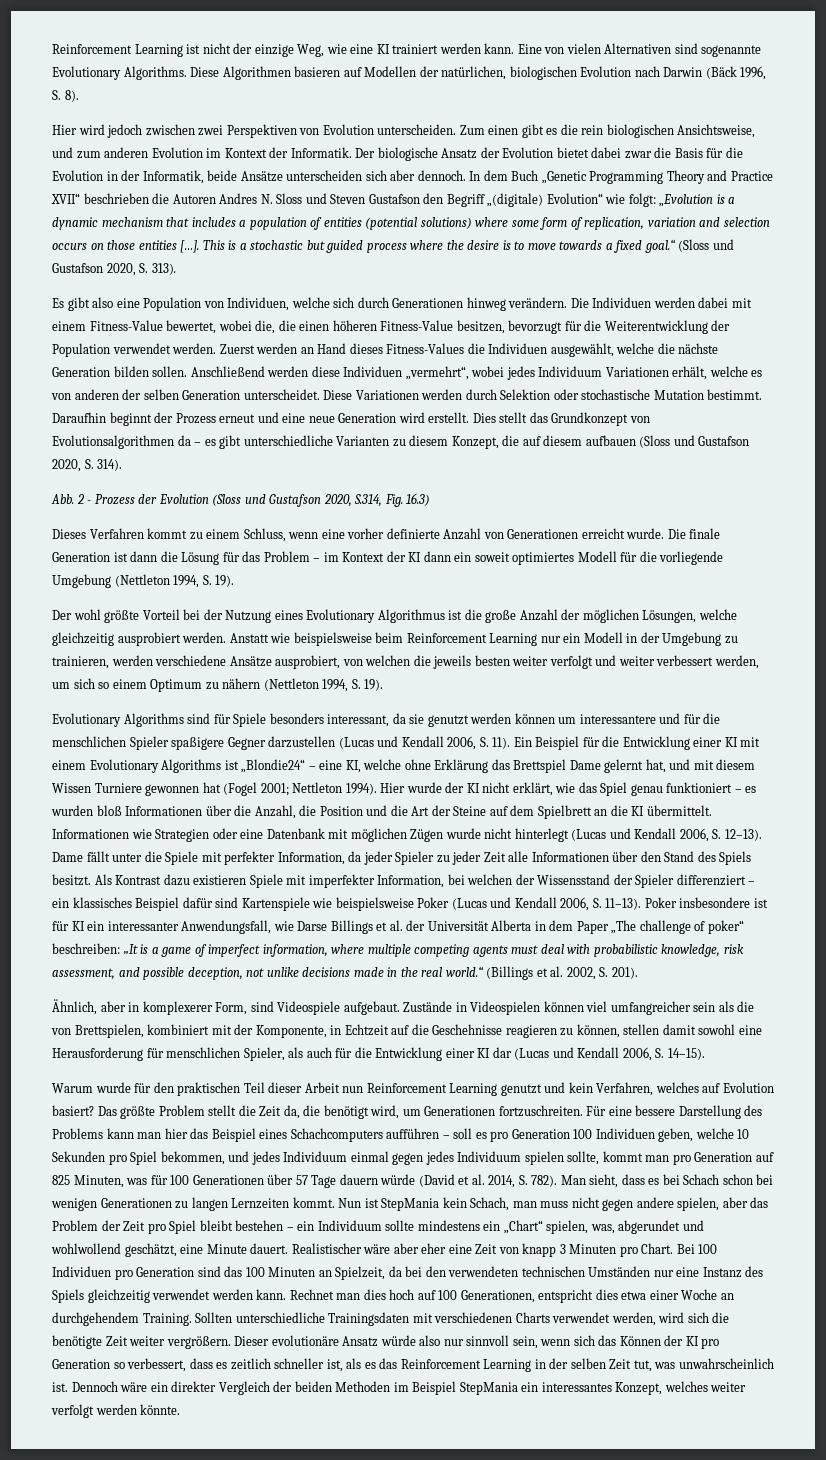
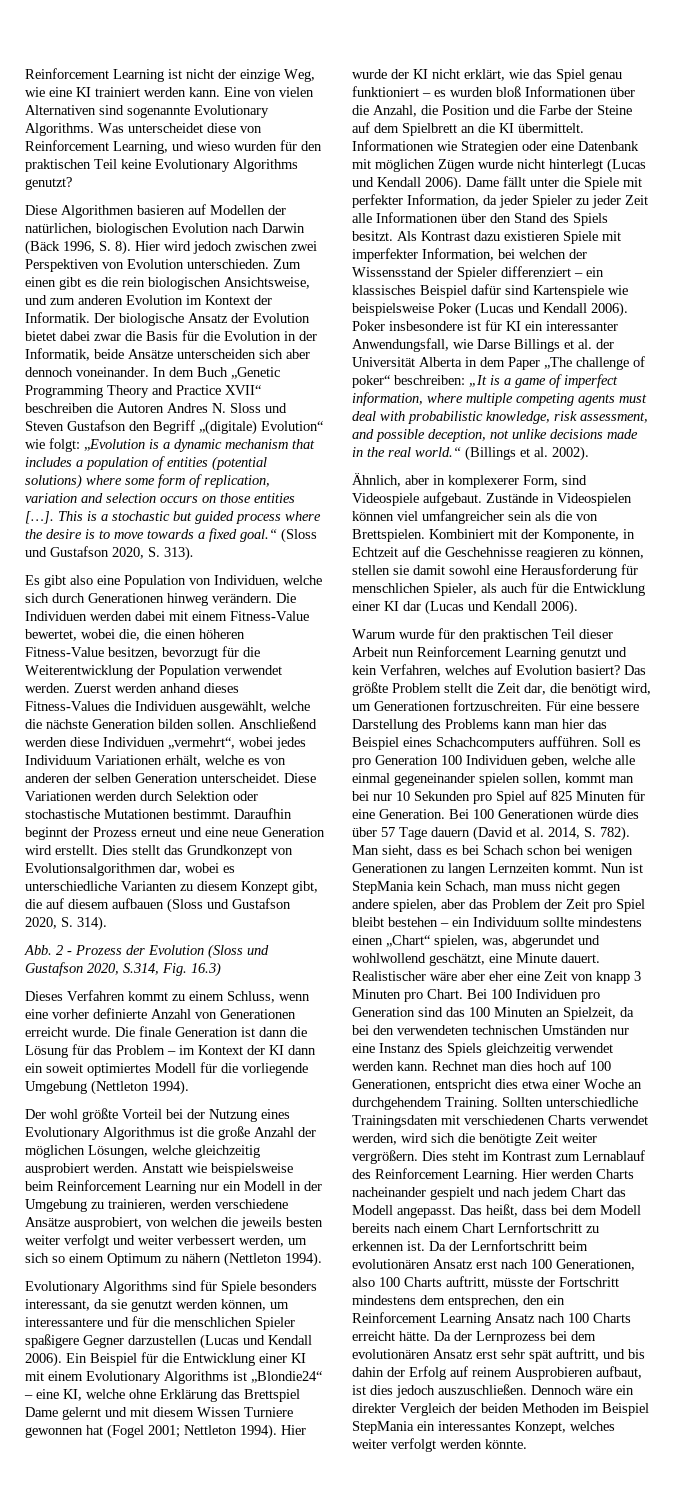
- Eine von vielen Alternativen sind sogenannte Evolutionary Algorithms. Diese Algorithmen basieren auf Modellen der natürlichen, biologischen Evolution nach Darwin (Bäck 1996, S. 8).
- Hier wird jedoch zwischen zwei Perspektiven von Evolution unterscheiden.
+ Eine von vielen Alternativen sind sogenannte Evolutionary Algorithms. Was unterscheidet diese von Reinforcement Learning, und wieso wurden für den praktischen Teil keine Evolutionary Algorithms genutzt?
+ Diese Algorithmen basieren auf Modellen der natürlichen, biologischen Evolution nach Darwin (Bäck 1996, S. 8). Hier wird jedoch zwischen zwei Perspektiven von Evolution unterschieden.
- Der biologische Ansatz der Evolution bietet dabei zwar die Basis für die Evolution in der Informatik, beide Ansätze unterscheiden sich aber dennoch.
+ Der biologische Ansatz der Evolution bietet dabei zwar die Basis für die Evolution in der Informatik, beide Ansätze unterscheiden sich aber dennoch voneinander.
- In dem Buch „Genetic Programming Theory and Practice XVII“ beschrieben die Autoren Andres N. Sloss und Steven Gustafson den Begriff „(digitale) Evolution“ wie folgt: „Evolution is a dynamic mechanism that includes a population of entities (potential solutions) where some form of replication, variation and selection occurs on those entities […].
+ In dem Buch „Genetic Programming Theory and Practice XVII“ beschreiben die Autoren Andres N. Sloss und Steven Gustafson den Begriff „(digitale) Evolution“ wie folgt: „Evolution is a dynamic mechanism that includes a population of entities (potential solutions) where some form of replication, variation and selection occurs on those entities […].
- Zuerst werden an Hand dieses Fitness-Values die Individuen ausgewählt, welche die nächste Generation bilden sollen.
+ Zuerst werden anhand dieses Fitness-Values die Individuen ausgewählt, welche die nächste Generation bilden sollen.
- Diese Variationen werden durch Selektion oder stochastische Mutation bestimmt.
+ Diese Variationen werden durch Selektion oder stochastische Mutationen bestimmt.
- Dies stellt das Grundkonzept von Evolutionsalgorithmen da – es gibt unterschiedliche Varianten zu diesem Konzept, die auf diesem aufbauen (Sloss und Gustafson 2020, S. 314).
+ Dies stellt das Grundkonzept von Evolutionsalgorithmen dar, wobei es unterschiedliche Varianten zu diesem Konzept gibt, die auf diesem aufbauen (Sloss und Gustafson 2020, S. 314).
- Die finale Generation ist dann die Lösung für das Problem – im Kontext der KI dann ein soweit optimiertes Modell für die vorliegende Umgebung (Nettleton 1994, S. 19).
+ Die finale Generation ist dann die Lösung für das Problem – im Kontext der KI dann ein soweit optimiertes Modell für die vorliegende Umgebung (Nettleton 1994).
- Anstatt wie beispielsweise beim Reinforcement Learning nur ein Modell in der Umgebung zu trainieren, werden verschiedene Ansätze ausprobiert, von welchen die jeweils besten weiter verfolgt und weiter verbessert werden, um sich so einem Optimum zu nähern (Nettleton 1994, S. 19).
+ Anstatt wie beispielsweise beim Reinforcement Learning nur ein Modell in der Umgebung zu trainieren, werden verschiedene Ansätze ausprobiert, von welchen die jeweils besten weiter verfolgt und weiter verbessert werden, um sich so einem Optimum zu nähern (Nettleton 1994).
- Evolutionary Algorithms sind für Spiele besonders interessant, da sie genutzt werden können um interessantere und für die menschlichen Spieler spaßigere Gegner darzustellen (Lucas und Kendall 2006, S. 11).
+ Evolutionary Algorithms sind für Spiele besonders interessant, da sie genutzt werden können, um interessantere und für die menschlichen Spieler spaßigere Gegner darzustellen (Lucas und Kendall 2006).
- Ein Beispiel für die Entwicklung einer KI mit einem Evolutionary Algorithms ist „Blondie24“ – eine KI, welche ohne Erklärung das Brettspiel Dame gelernt hat, und mit diesem Wissen Turniere gewonnen hat (Fogel 2001; Nettleton 1994).
+ Ein Beispiel für die Entwicklung einer KI mit einem Evolutionary Algorithms ist „Blondie24“ – eine KI, welche ohne Erklärung das Brettspiel Dame gelernt und mit diesem Wissen Turniere gewonnen hat (Fogel 2001; Nettleton 1994).
- Hier wurde der KI nicht erklärt, wie das Spiel genau funktioniert – es wurden bloß Informationen über die Anzahl, die Position und die Art der Steine auf dem Spielbrett an die KI übermittelt.
+ Hier wurde der KI nicht erklärt, wie das Spiel genau funktioniert – es wurden bloß Informationen über die Anzahl, die Position und die Farbe der Steine auf dem Spielbrett an die KI übermittelt.
- Informationen wie Strategien oder eine Datenbank mit möglichen Zügen wurde nicht hinterlegt (Lucas und Kendall 2006, S. 12–13).
+ Informationen wie Strategien oder eine Datenbank mit möglichen Zügen wurde nicht hinterlegt (Lucas und Kendall 2006).
- Als Kontrast dazu existieren Spiele mit imperfekter Information, bei welchen der Wissensstand der Spieler differenziert – ein klassisches Beispiel dafür sind Kartenspiele wie beispielsweise Poker (Lucas und Kendall 2006, S. 11–13).
+ Als Kontrast dazu existieren Spiele mit imperfekter Information, bei welchen der Wissensstand der Spieler differenziert – ein klassisches Beispiel dafür sind Kartenspiele wie beispielsweise Poker (Lucas und Kendall 2006).
- Poker insbesondere ist für KI ein interessanter Anwendungsfall, wie Darse Billings et al. der Universität Alberta in dem Paper „The challenge of poker“ beschreiben: „It is a game of imperfect information, where multiple competing agents must deal with probabilistic knowledge, risk assessment, and possible deception, not unlike decisions made in the real world.“ (Billings et al. 2002, S. 201).
+ Poker insbesondere ist für KI ein interessanter Anwendungsfall, wie Darse Billings et al. der Universität Alberta in dem Paper „The challenge of poker“ beschreiben: „It is a game of imperfect information, where multiple competing agents must deal with probabilistic knowledge, risk assessment, and possible deception, not unlike decisions made in the real world.“ (Billings et al. 2002).
- Zustände in Videospielen können viel umfangreicher sein als die von Brettspielen, kombiniert mit der Komponente, in Echtzeit auf die Geschehnisse reagieren zu können, stellen damit sowohl eine Herausforderung für menschlichen Spieler, als auch für die Entwicklung einer KI dar (Lucas und Kendall 2006, S. 14–15).
+ Zustände in Videospielen können viel umfangreicher sein als die von Brettspielen. Kombiniert mit der Komponente, in Echtzeit auf die Geschehnisse reagieren zu können, stellen sie damit sowohl eine Herausforderung für menschlichen Spieler, als auch für die Entwicklung einer KI dar (Lucas und Kendall 2006).
- Das größte Problem stellt die Zeit da, die benötigt wird, um Generationen fortzuschreiten.
+ Das größte Problem stellt die Zeit dar, die benötigt wird, um Generationen fortzuschreiten.
- Für eine bessere Darstellung des Problems kann man hier das Beispiel eines Schachcomputers aufführen – soll es pro Generation 100 Individuen geben, welche 10 Sekunden pro Spiel bekommen, und jedes Individuum einmal gegen jedes Individuum spielen sollte, kommt man pro Generation auf 825 Minuten, was für 100 Generationen über 57 Tage dauern würde (David et al. 2014, S. 782).
+ Für eine bessere Darstellung des Problems kann man hier das Beispiel eines Schachcomputers aufführen. Soll es pro Generation 100 Individuen geben, welche alle einmal gegeneinander spielen sollen, kommt man bei nur 10 Sekunden pro Spiel auf 825 Minuten für eine Generation. Bei 100 Generationen würde dies über 57 Tage dauern (David et al. 2014, S. 782).
- Nun ist StepMania kein Schach, man muss nicht gegen andere spielen, aber das Problem der Zeit pro Spiel bleibt bestehen – ein Individuum sollte mindestens ein „Chart“ spielen, was, abgerundet und wohlwollend geschätzt, eine Minute dauert.
+ Nun ist StepMania kein Schach, man muss nicht gegen andere spielen, aber das Problem der Zeit pro Spiel bleibt bestehen – ein Individuum sollte mindestens einen „Chart“ spielen, was, abgerundet und wohlwollend geschätzt, eine Minute dauert.
- Dieser evolutionäre Ansatz würde also nur sinnvoll sein, wenn sich das Können der KI pro Generation so verbessert, dass es zeitlich schneller ist, als es das Reinforcement Learning in der selben Zeit tut, was unwahrscheinlich ist.
+ Dies steht im Kontrast zum Lernablauf des Reinforcement Learning. Hier werden Charts nacheinander gespielt und nach jedem Chart das Modell angepasst. Das heißt, dass bei dem Modell bereits nach einem Chart Lernfortschritt zu erkennen ist. Da der Lernfortschritt beim evolutionären Ansatz erst nach 100 Generationen, also 100 Charts auftritt, müsste der Fortschritt mindestens dem entsprechen, den ein Reinforcement Learning Ansatz nach 100 Charts erreicht hätte. Da der Lernprozess bei dem evolutionären Ansatz erst sehr spät auftritt, und bis dahin der Erfolg auf reinem Ausprobieren aufbaut, ist dies jedoch auszuschließen.

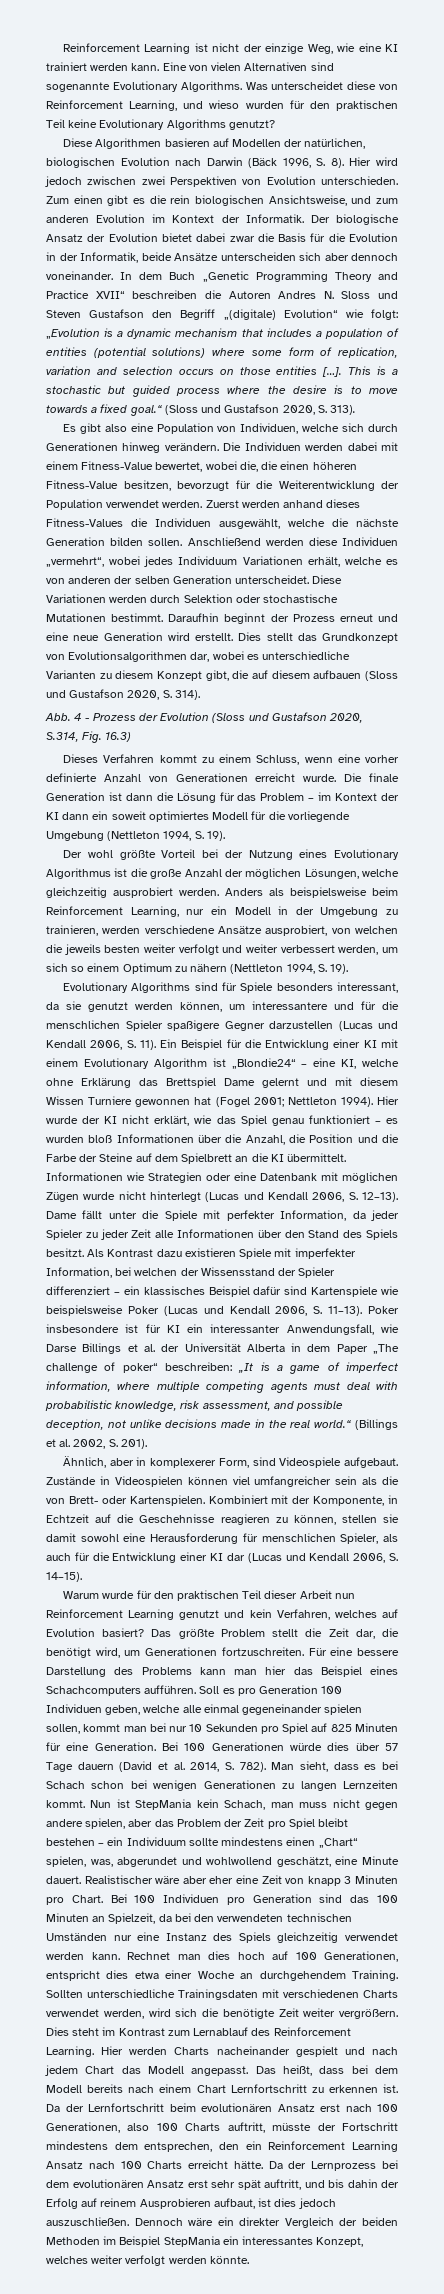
- Abb. 2 - Prozess der Evolution (Sloss und Gustafson 2020, S.314, Fig. 16.3)
+ Abb. 4 - Prozess der Evolution (Sloss und Gustafson 2020, S.314, Fig. 16.3)
- Die finale Generation ist dann die Lösung für das Problem – im Kontext der KI dann ein soweit optimiertes Modell für die vorliegende Umgebung (Nettleton 1994).
+ Die finale Generation ist dann die Lösung für das Problem – im Kontext der KI dann ein soweit optimiertes Modell für die vorliegende Umgebung (Nettleton 1994, S. 19).
- Anstatt wie beispielsweise beim Reinforcement Learning nur ein Modell in der Umgebung zu trainieren, werden verschiedene Ansätze ausprobiert, von welchen die jeweils besten weiter verfolgt und weiter verbessert werden, um sich so einem Optimum zu nähern (Nettleton 1994).
+ Anders als beispielsweise beim Reinforcement Learning, nur ein Modell in der Umgebung zu trainieren, werden verschiedene Ansätze ausprobiert, von welchen die jeweils besten weiter verfolgt und weiter verbessert werden, um sich so einem Optimum zu nähern (Nettleton 1994, S. 19).
- Evolutionary Algorithms sind für Spiele besonders interessant, da sie genutzt werden können, um interessantere und für die menschlichen Spieler spaßigere Gegner darzustellen (Lucas und Kendall 2006).
+ Evolutionary Algorithms sind für Spiele besonders interessant, da sie genutzt werden können, um interessantere und für die menschlichen Spieler spaßigere Gegner darzustellen (Lucas und Kendall 2006, S. 11).
- Ein Beispiel für die Entwicklung einer KI mit einem Evolutionary Algorithms ist „Blondie24“ – eine KI, welche ohne Erklärung das Brettspiel Dame gelernt und mit diesem Wissen Turniere gewonnen hat (Fogel 2001; Nettleton 1994).
+ Ein Beispiel für die Entwicklung einer KI mit einem Evolutionary Algorithm ist „Blondie24“ – eine KI, welche ohne Erklärung das Brettspiel Dame gelernt und mit diesem Wissen Turniere gewonnen hat (Fogel 2001; Nettleton 1994).
- Informationen wie Strategien oder eine Datenbank mit möglichen Zügen wurde nicht hinterlegt (Lucas und Kendall 2006).
+ Informationen wie Strategien oder eine Datenbank mit möglichen Zügen wurde nicht hinterlegt (Lucas und Kendall 2006, S. 12–13).
- Als Kontrast dazu existieren Spiele mit imperfekter Information, bei welchen der Wissensstand der Spieler differenziert – ein klassisches Beispiel dafür sind Kartenspiele wie beispielsweise Poker (Lucas und Kendall 2006).
+ Als Kontrast dazu existieren Spiele mit imperfekter Information, bei welchen der Wissensstand der Spieler differenziert – ein klassisches Beispiel dafür sind Kartenspiele wie beispielsweise Poker (Lucas und Kendall 2006, S. 11–13).
- Poker insbesondere ist für KI ein interessanter Anwendungsfall, wie Darse Billings et al. der Universität Alberta in dem Paper „The challenge of poker“ beschreiben: „It is a game of imperfect information, where multiple competing agents must deal with probabilistic knowledge, risk assessment, and possible deception, not unlike decisions made in the real world.“ (Billings et al. 2002).
+ Poker insbesondere ist für KI ein interessanter Anwendungsfall, wie Darse Billings et al. der Universität Alberta in dem Paper „The challenge of poker“ beschreiben: „It is a game of imperfect information, where multiple competing agents must deal with probabilistic knowledge, risk assessment, and possible deception, not unlike decisions made in the real world.“ (Billings et al. 2002, S. 201).
- Zustände in Videospielen können viel umfangreicher sein als die von Brettspielen.
+ Zustände in Videospielen können viel umfangreicher sein als die von Brett- oder Kartenspielen.
- Kombiniert mit der Komponente, in Echtzeit auf die Geschehnisse reagieren zu können, stellen sie damit sowohl eine Herausforderung für menschlichen Spieler, als auch für die Entwicklung einer KI dar (Lucas und Kendall 2006).
+ Kombiniert mit der Komponente, in Echtzeit auf die Geschehnisse reagieren zu können, stellen sie damit sowohl eine Herausforderung für menschlichen Spieler, als auch für die Entwicklung einer KI dar (Lucas und Kendall 2006, S. 14–15).

